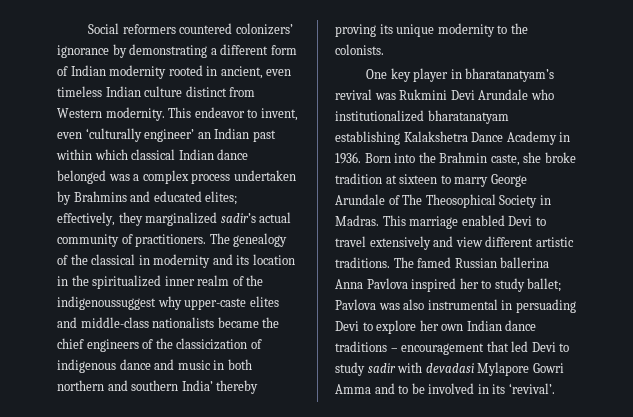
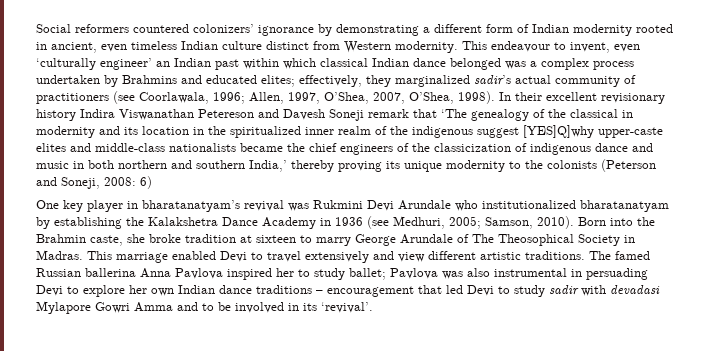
- This endeavor to invent, even ‘culturally engineer’ an Indian past within which classical Indian dance belonged was a complex process undertaken by Brahmins and educated elites;
+ This endeavour to invent, even ‘culturally engineer’ an Indian past within which classical Indian dance belonged was a complex process undertaken by Brahmins and educated elites;
- effectively, they marginalized sadir’s actual community of practitioners. The genealogy of the classical in modernity and its location in the spiritualized inner realm of the indigenoussuggest why upper-caste elites and middle-class nationalists became the chief engineers of the classicization of indigenous dance and music in both northern and southern India’ thereby proving its unique modernity to the colonists.
+ effectively, they marginalized sadir’s actual community of practitioners (see Coorlawala, 1996; Allen, 1997, O’Shea, 2007, O’Shea, 1998). In their excellent revisionary history Indira Viswanathan Petereson and Davesh Soneji remark that ‘The genealogy of the classical in modernity and its location in the spiritualized inner realm of the indigenous suggest [YES]Q]why upper-caste elites and middle-class nationalists became the chief engineers of the classicization of indigenous dance and music in both northern and southern India,’ thereby proving its unique modernity to the colonists (Peterson and Soneji, 2008: 6)
- One key player in bharatanatyam’s revival was Rukmini Devi Arundale who institutionalized bharatanatyam establishing Kalakshetra Dance Academy in 1936.
+ One key player in bharatanatyam’s revival was Rukmini Devi Arundale who institutionalized bharatanatyam by establishing the Kalakshetra Dance Academy in 1936 (see Medhuri, 2005; Samson, 2010).

